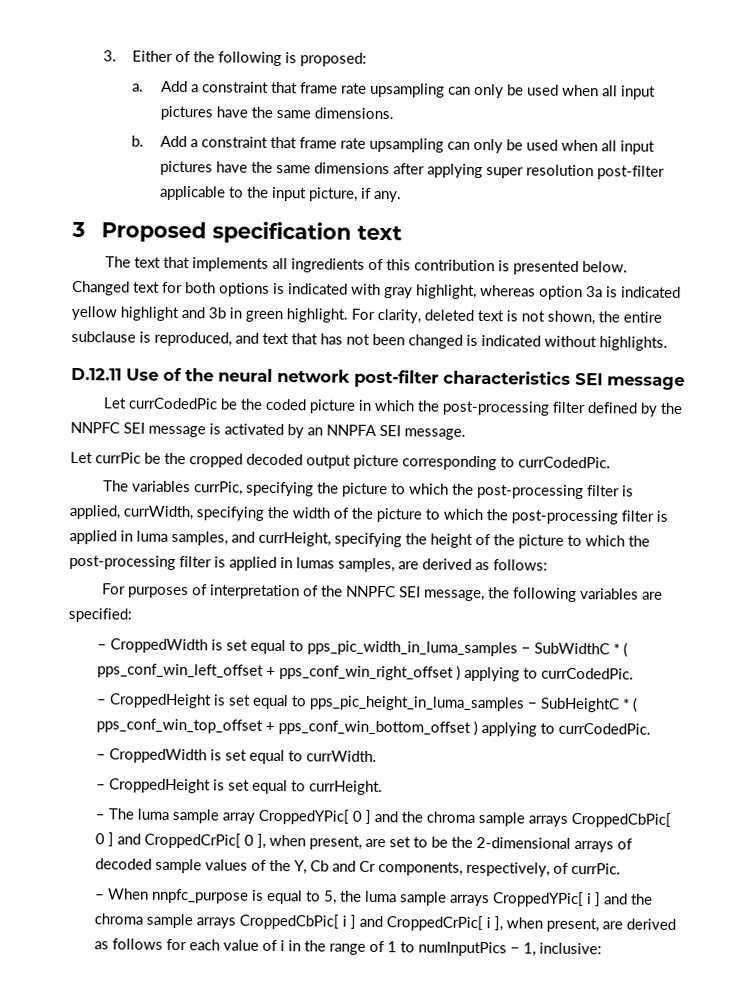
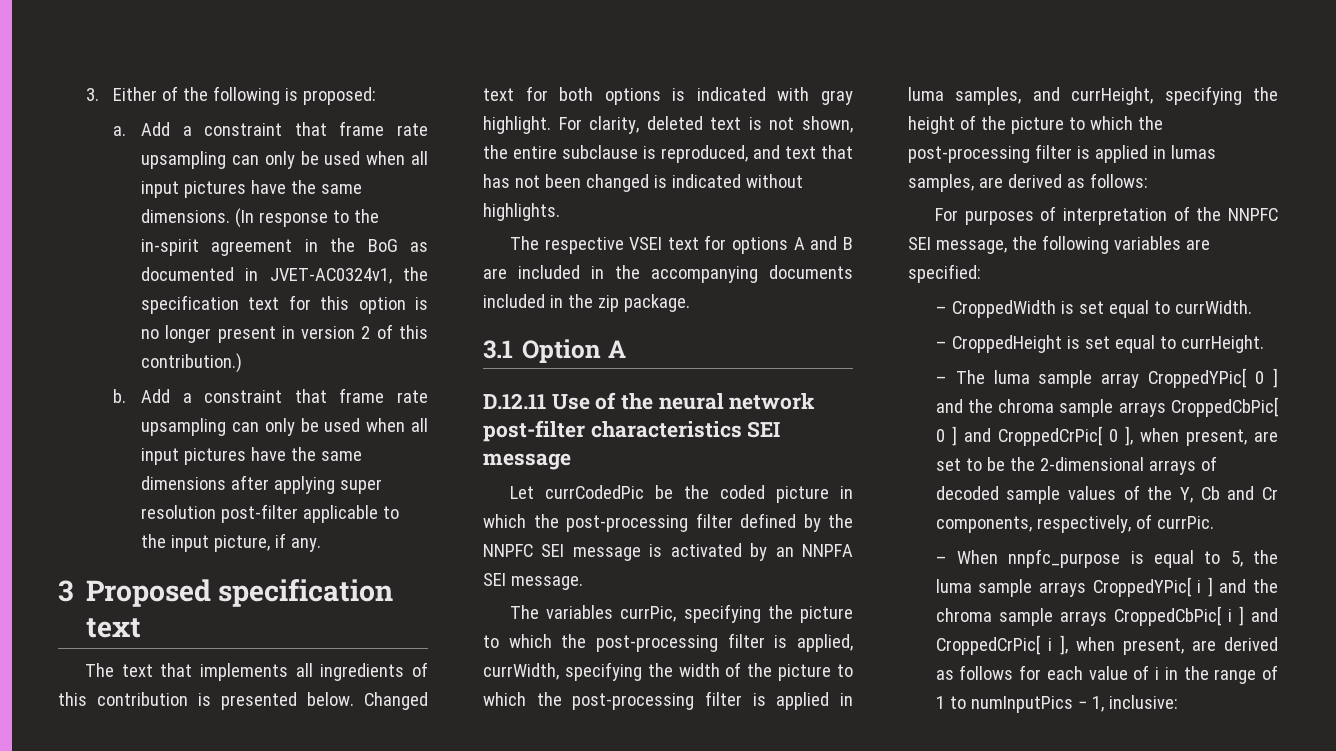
+ (In response to the in-spirit agreement in the BoG as documented in JVET-AC0324v1, the specification text for this option is no longer present in version 2 of this contribution.)
- Changed text for both options is indicated with gray highlight, whereas option 3a is indicated yellow highlight and 3b in green highlight.
+ Changed text for both options is indicated with gray highlight.
+ The respective VSEI text for options A and B are included in the accompanying documents included in the zip package.
+ 3.1 Option A
- Let currPic be the cropped decoded output picture corresponding to currCodedPic.
- – CroppedWidth is set equal to pps_pic_width_in_luma_samples − SubWidthC * ( pps_conf_win_left_offset + pps_conf_win_right_offset ) applying to currCodedPic.
- – CroppedHeight is set equal to pps_pic_height_in_luma_samples − SubHeightC * ( pps_conf_win_top_offset + pps_conf_win_bottom_offset ) applying to currCodedPic.

